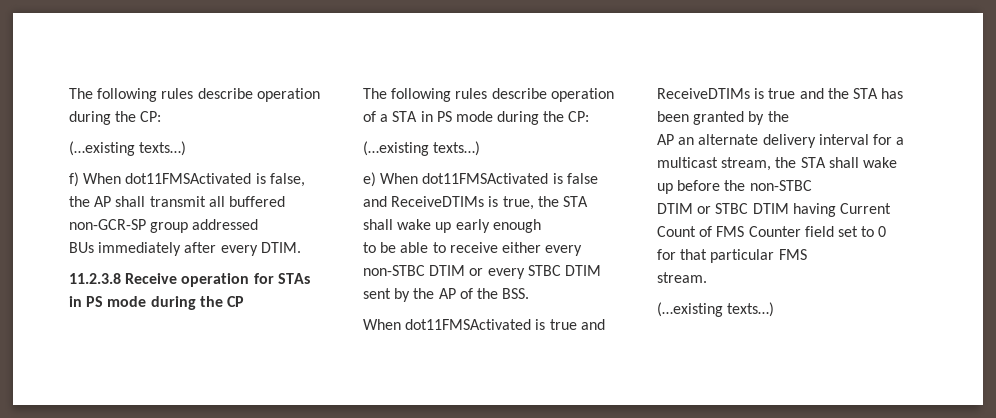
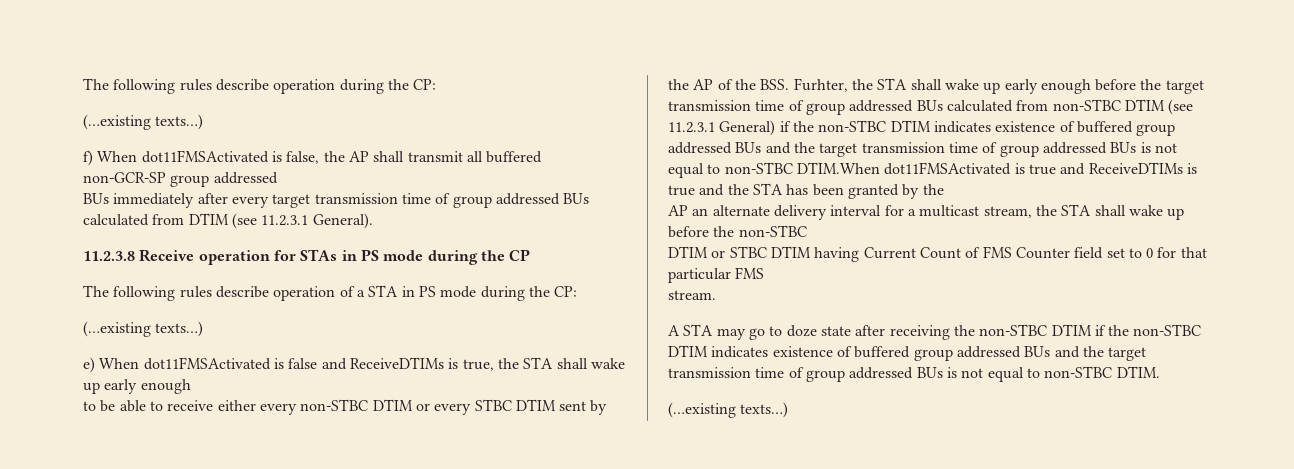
- BUs immediately after every DTIM.
+ BUs immediately after every target transmission time of group addressed BUs calculated from DTIM (see 11.2.3.1 General).
- to be able to receive either every non-STBC DTIM or every STBC DTIM sent by the AP of the BSS.
- When dot11FMSActivated is true and ReceiveDTIMs is true and the STA has been granted by the
+ to be able to receive either every non-STBC DTIM or every STBC DTIM sent by the AP of the BSS. Furhter, the STA shall wake up early enough before the target transmission time of group addressed BUs calculated from non-STBC DTIM (see 11.2.3.1 General) if the non-STBC DTIM indicates existence of buffered group addressed BUs and the target transmission time of group addressed BUs is not equal to non-STBC DTIM.When dot11FMSActivated is true and ReceiveDTIMs is true and the STA has been granted by the
+ A STA may go to doze state after receiving the non-STBC DTIM if the non-STBC DTIM indicates existence of buffered group addressed BUs and the target transmission time of group addressed BUs is not equal to non-STBC DTIM.

